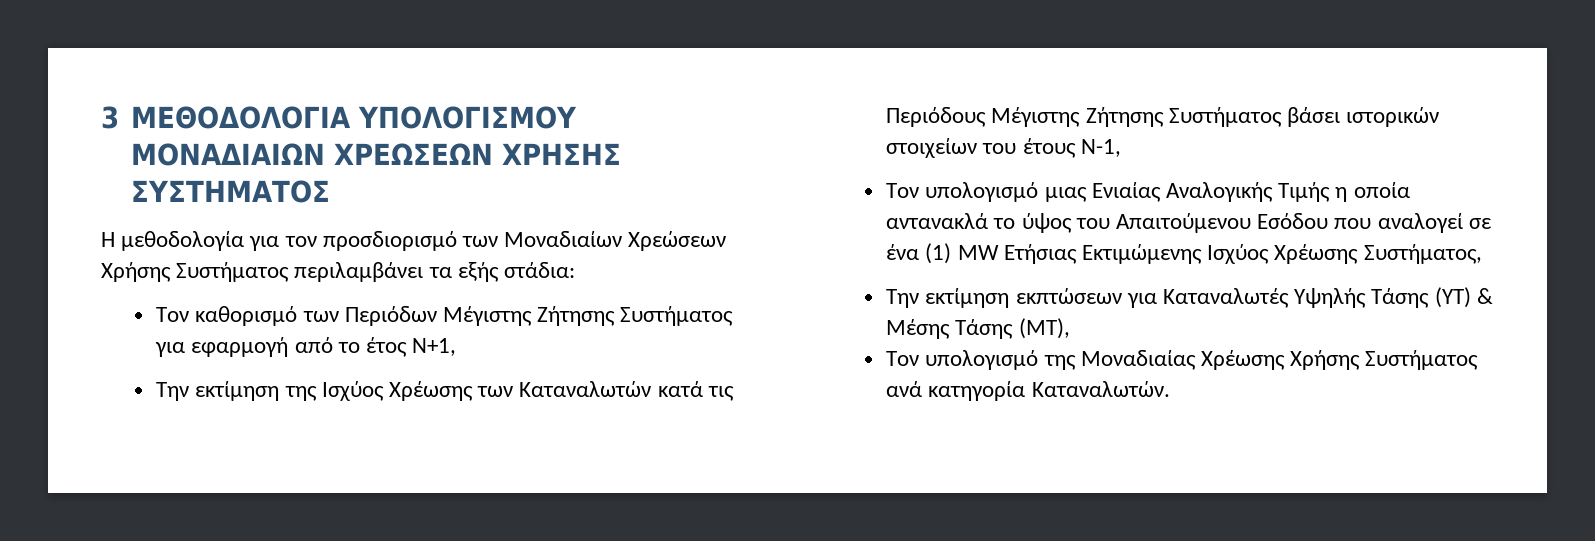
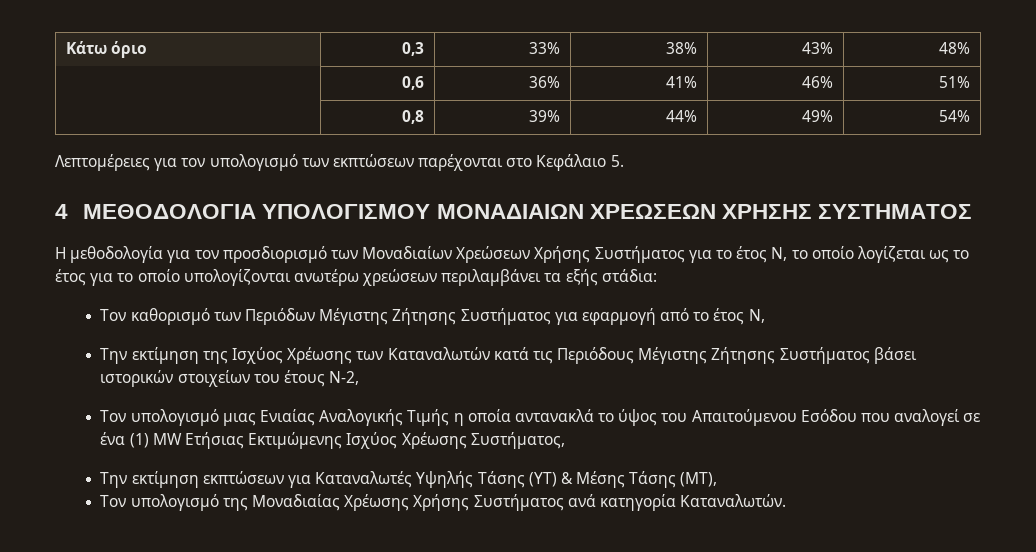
- 3 ΜΕΘΟΔΟΛΟΓΙΑ ΥΠΟΛΟΓΙΣΜΟΥ ΜΟΝΑΔΙΑΙΩΝ ΧΡΕΩΣΕΩΝ ΧΡΗΣΗΣ ΣΥΣΤΗΜΑΤΟΣ
+ Κάτω όριο | 0,3 | 33% | 38% | 43% | 48%
+ | 0,6 | 36% | 41% | 46% | 51%
+ | 0,8 | 39% | 44% | 49% | 54%
+ Λεπτομέρειες για τον υπολογισμό των εκπτώσεων παρέχονται στο Κεφάλαιο 5.
+ 4 ΜΕΘΟΔΟΛΟΓΙΑ ΥΠΟΛΟΓΙΣΜΟΥ ΜΟΝΑΔΙΑΙΩΝ ΧΡΕΩΣΕΩΝ ΧΡΗΣΗΣ ΣΥΣΤΗΜΑΤΟΣ
- Η μεθοδολογία για τον προσδιορισμό των Μοναδιαίων Χρεώσεων Χρήσης Συστήματος περιλαμβάνει τα εξής στάδια:
+ Η μεθοδολογία για τον προσδιορισμό των Μοναδιαίων Χρεώσεων Χρήσης Συστήματος για το έτος Ν, το οποίο λογίζεται ως το έτος για το οποίο υπολογίζονται ανωτέρω χρεώσεων περιλαμβάνει τα εξής στάδια:
- Τον καθορισμό των Περιόδων Μέγιστης Ζήτησης Συστήματος για εφαρμογή από το έτος Ν+1,
+ Τον καθορισμό των Περιόδων Μέγιστης Ζήτησης Συστήματος για εφαρμογή από το έτος Ν,
- Την εκτίμηση της Ισχύος Χρέωσης των Καταναλωτών κατά τις Περιόδους Μέγιστης Ζήτησης Συστήματος βάσει ιστορικών στοιχείων του έτους Ν-1,
+ Την εκτίμηση της Ισχύος Χρέωσης των Καταναλωτών κατά τις Περιόδους Μέγιστης Ζήτησης Συστήματος βάσει ιστορικών στοιχείων του έτους Ν-2,

